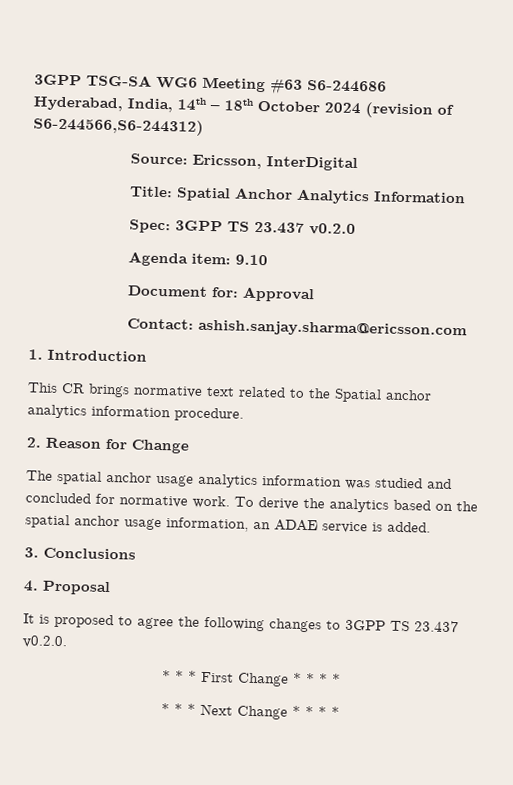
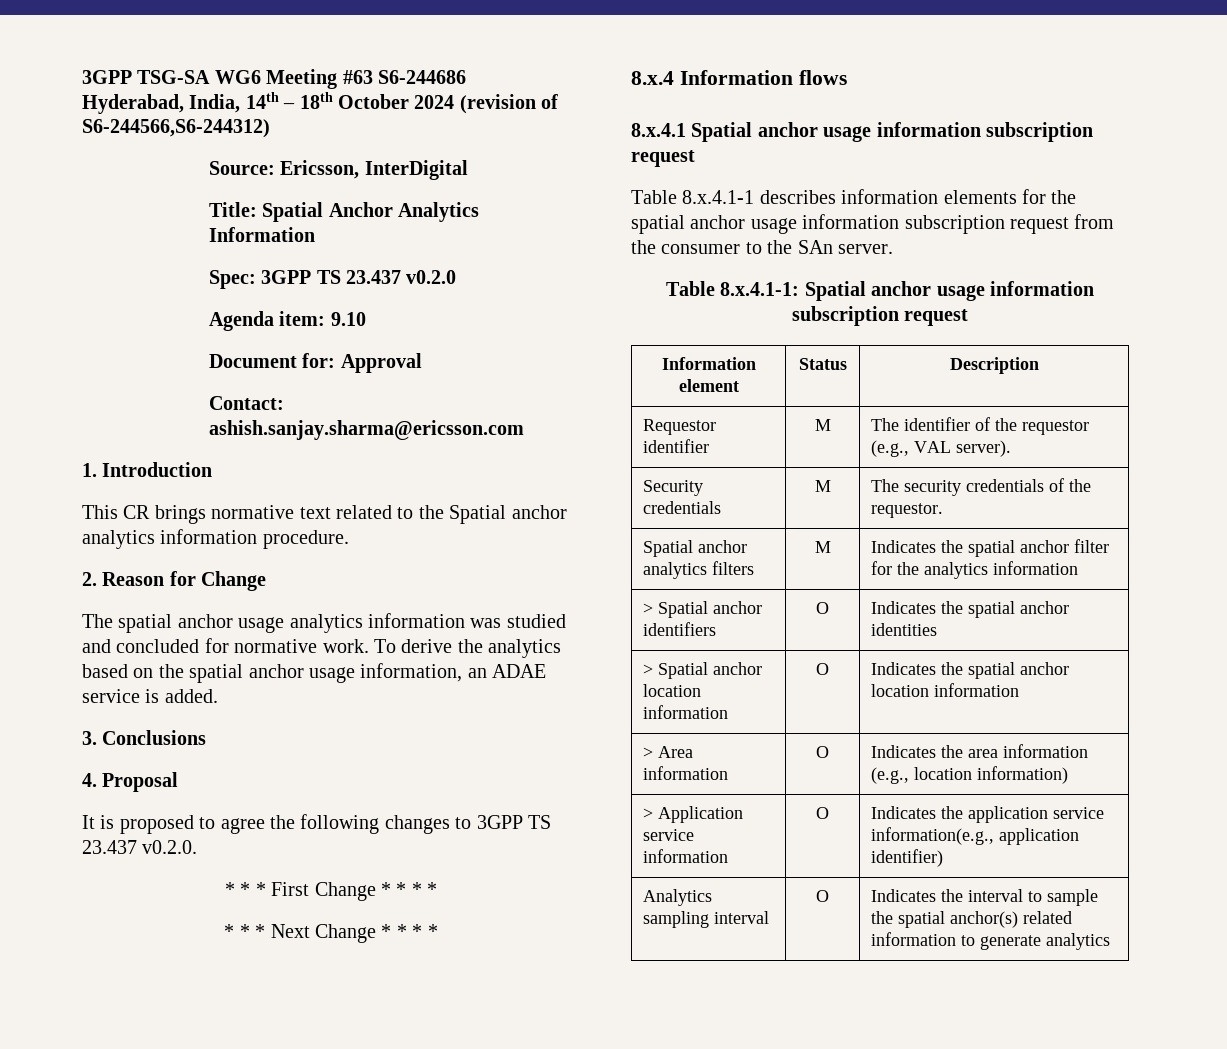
+ 8.x.4 Information flows
+ 8.x.4.1 Spatial anchor usage information subscription request
+ Table 8.x.4.1-1 describes information elements for the spatial anchor usage information subscription request from the consumer to the SAn server.
+ Table 8.x.4.1-1: Spatial anchor usage information subscription request
+ Information element | Status | Description
+ Requestor identifier | M | The identifier of the requestor (e.g., VAL server).
+ Security credentials | M | The security credentials of the requestor.
+ Spatial anchor analytics filters | M | Indicates the spatial anchor filter for the analytics information
+ > Spatial anchor identifiers | O | Indicates the spatial anchor identities
+ > Spatial anchor location information | O | Indicates the spatial anchor location information
+ > Area information | O | Indicates the area information (e.g., location information)
+ > Application service information | O | Indicates the application service information(e.g., application identifier)
+ Analytics sampling interval | O | Indicates the interval to sample the spatial anchor(s) related information to generate analytics

